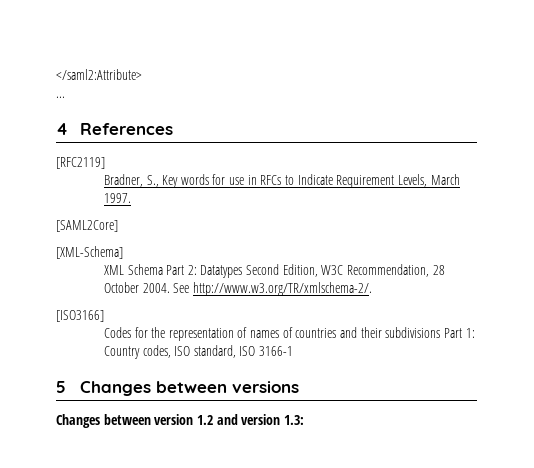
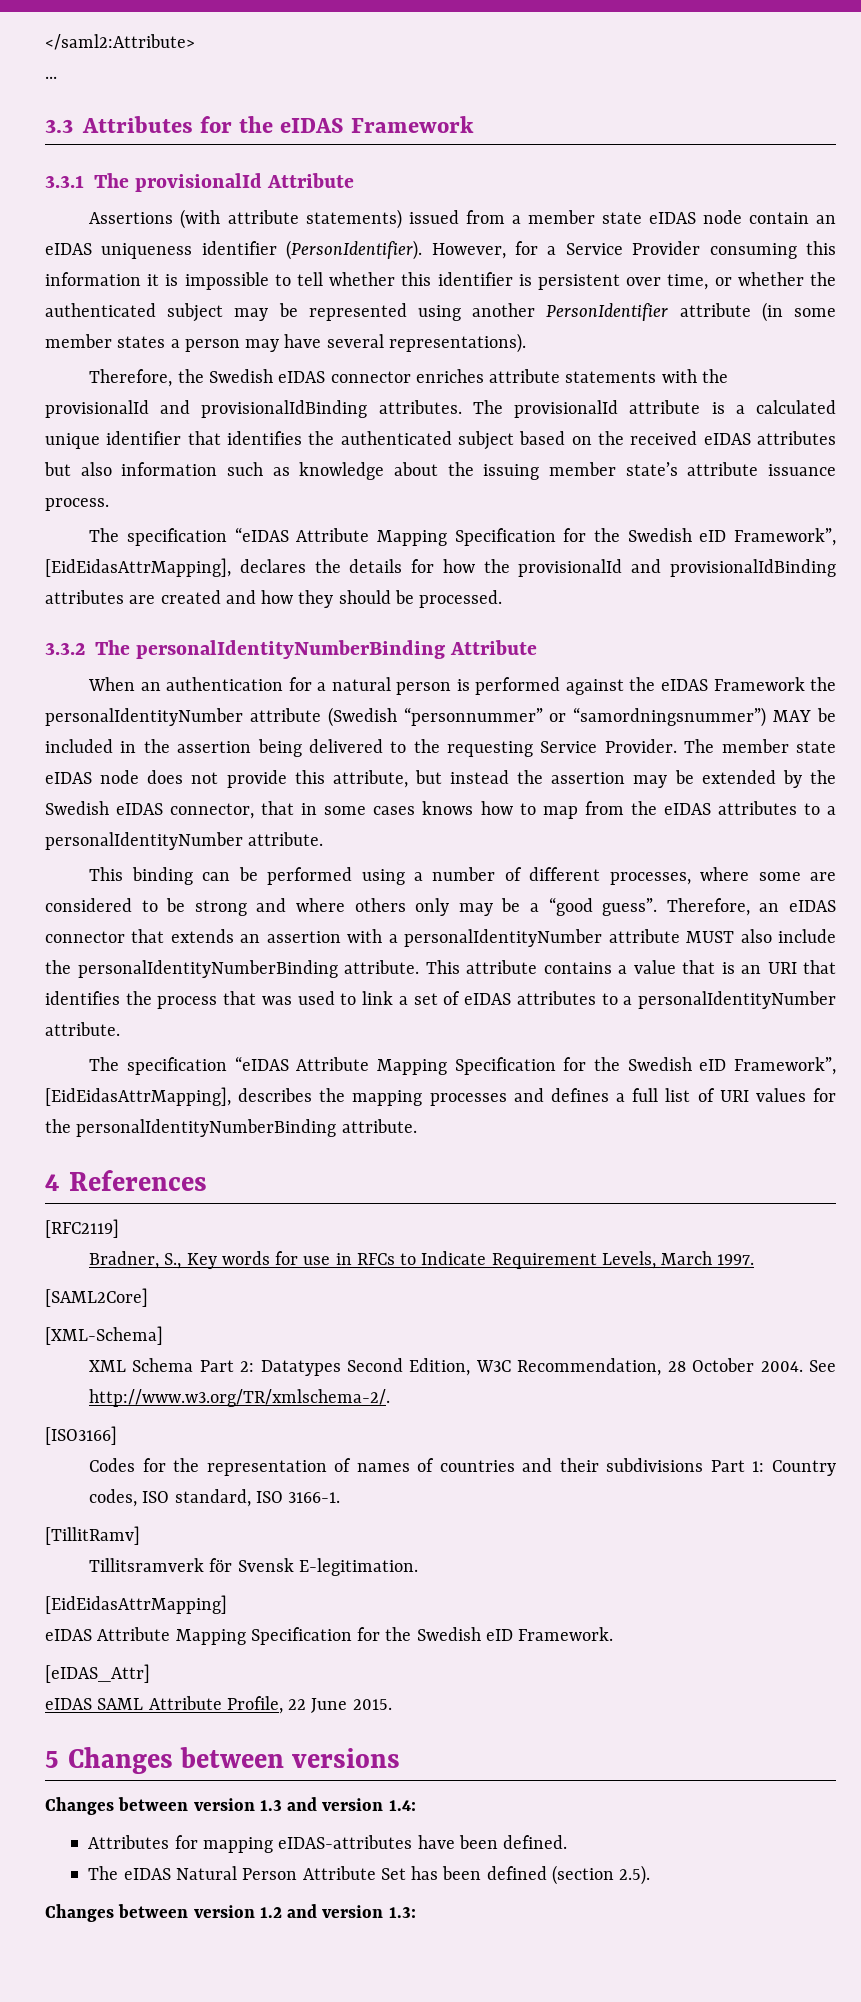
+ 3.3 Attributes for the eIDAS Framework
+ 3.3.1 The provisionalId Attribute
+ Assertions (with attribute statements) issued from a member state eIDAS node contain an eIDAS uniqueness identifier (PersonIdentifier). However, for a Service Provider consuming this information it is impossible to tell whether this identifier is persistent over time, or whether the authenticated subject may be represented using another PersonIdentifier attribute (in some member states a person may have several representations).
+ Therefore, the Swedish eIDAS connector enriches attribute statements with the provisionalId and provisionalIdBinding attributes. The provisionalId attribute is a calculated unique identifier that identifies the authenticated subject based on the received eIDAS attributes but also information such as knowledge about the issuing member state’s attribute issuance process.
+ The specification “eIDAS Attribute Mapping Specification for the Swedish eID Framework”, [EidEidasAttrMapping], declares the details for how the provisionalId and provisionalIdBinding attributes are created and how they should be processed.
+ 3.3.2 The personalIdentityNumberBinding Attribute
+ When an authentication for a natural person is performed against the eIDAS Framework the personalIdentityNumber attribute (Swedish “personnummer” or “samordningsnummer”) MAY be included in the assertion being delivered to the requesting Service Provider. The member state eIDAS node does not provide this attribute, but instead the assertion may be extended by the Swedish eIDAS connector, that in some cases knows how to map from the eIDAS attributes to a personalIdentityNumber attribute.
+ This binding can be performed using a number of different processes, where some are considered to be strong and where others only may be a “good guess”. Therefore, an eIDAS connector that extends an assertion with a personalIdentityNumber attribute MUST also include the personalIdentityNumberBinding attribute. This attribute contains a value that is an URI that identifies the process that was used to link a set of eIDAS attributes to a personalIdentityNumber attribute.
+ The specification “eIDAS Attribute Mapping Specification for the Swedish eID Framework”, [EidEidasAttrMapping], describes the mapping processes and defines a full list of URI values for the personalIdentityNumberBinding attribute.
- Codes for the representation of names of countries and their subdivisions Part 1: Country codes, ISO standard, ISO 3166-1
+ Codes for the representation of names of countries and their subdivisions Part 1: Country codes, ISO standard, ISO 3166-1.
+ [TillitRamv]
+ Tillitsramverk för Svensk E-legitimation.
+ [EidEidasAttrMapping]
+ eIDAS Attribute Mapping Specification for the Swedish eID Framework.
+ [eIDAS_Attr]
+ eIDAS SAML Attribute Profile, 22 June 2015.
  5 Changes between versions
+ Changes between version 1.3 and version 1.4:
+ Attributes for mapping eIDAS-attributes have been defined.
+ The eIDAS Natural Person Attribute Set has been defined (section 2.5).

